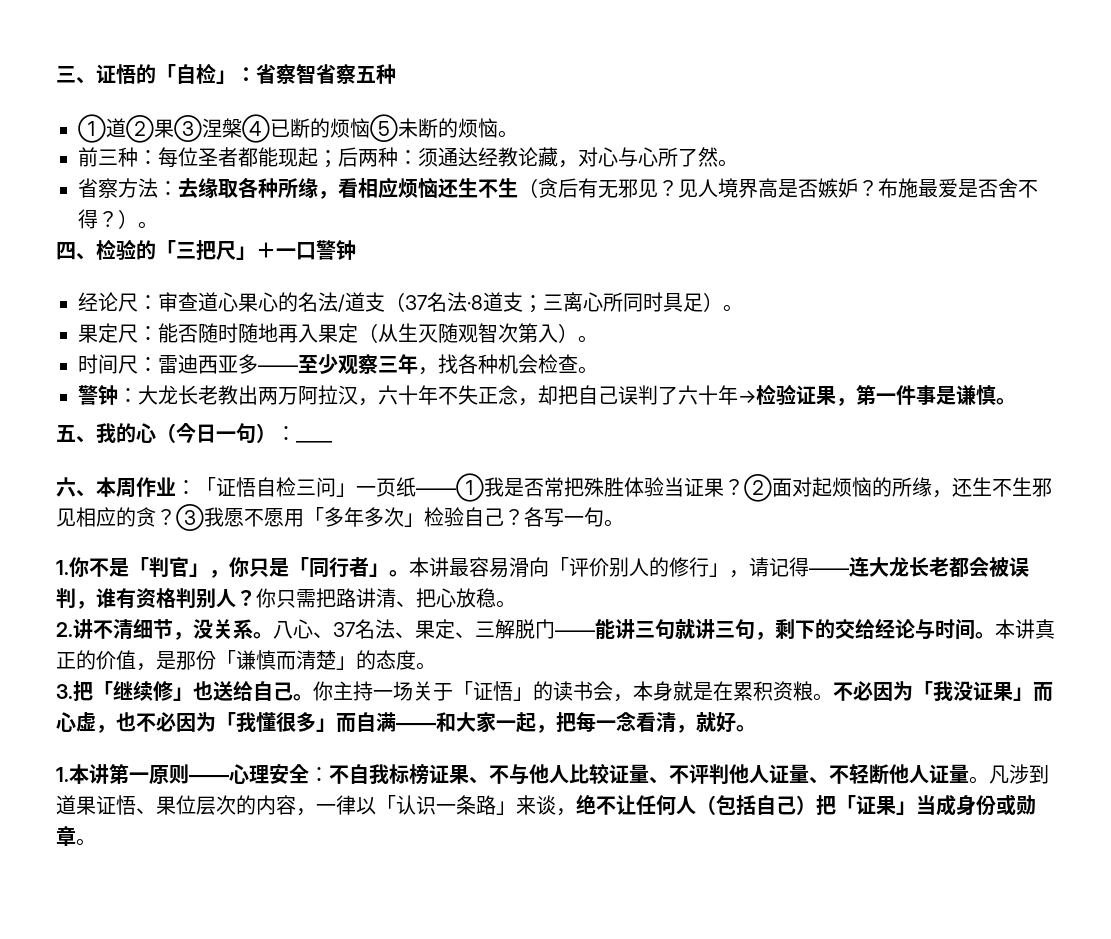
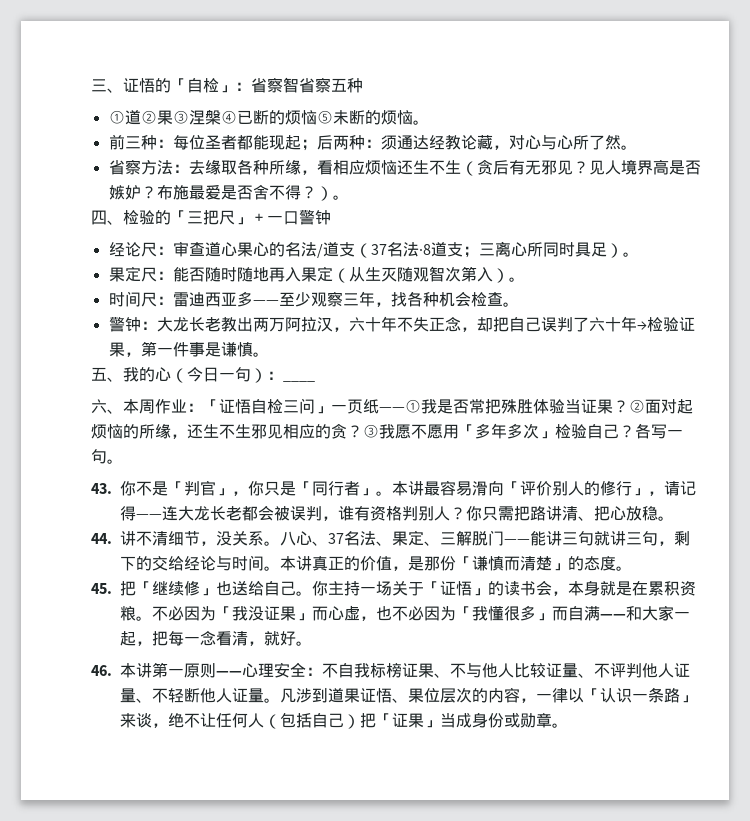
- 1.你不是「判官」，你只是「同行者」。
+ 43.你不是「判官」，你只是「同行者」。
- 2.讲不清细节，没关系。
+ 44.讲不清细节，没关系。
- 3.把「继续修」也送给自己。
+ 45.把「继续修」也送给自己。
- 1.本讲第一原则——心理安全：不自我标榜证果、不与他人比较证量、不评判他人证量、不轻断他人证量。
+ 46.本讲第一原则——心理安全：不自我标榜证果、不与他人比较证量、不评判他人证量、不轻断他人证量。

